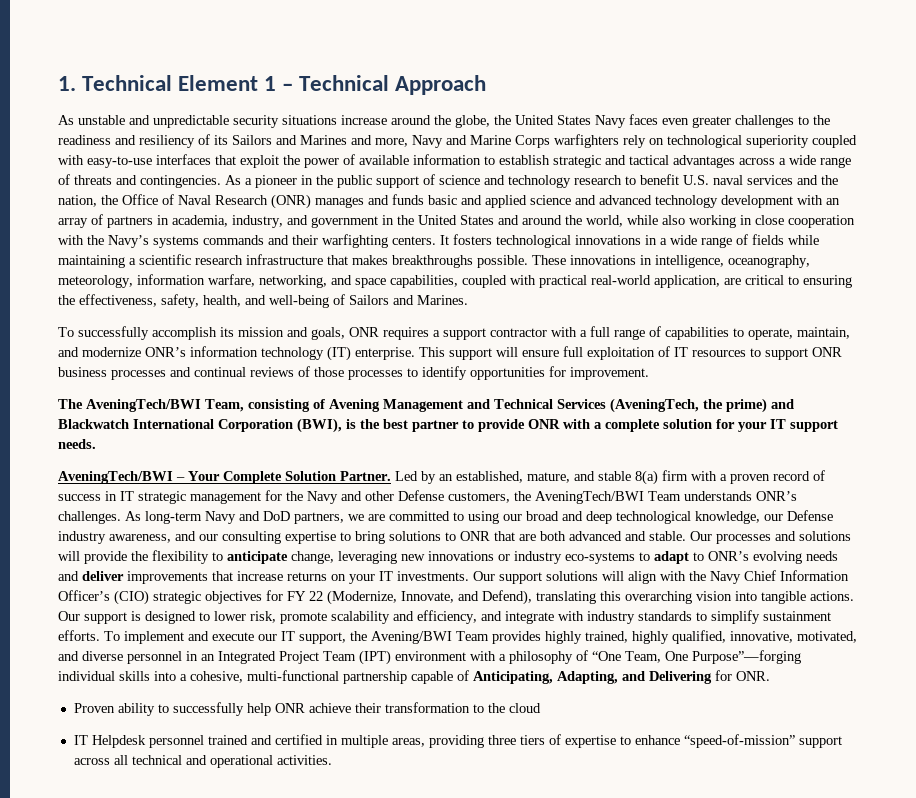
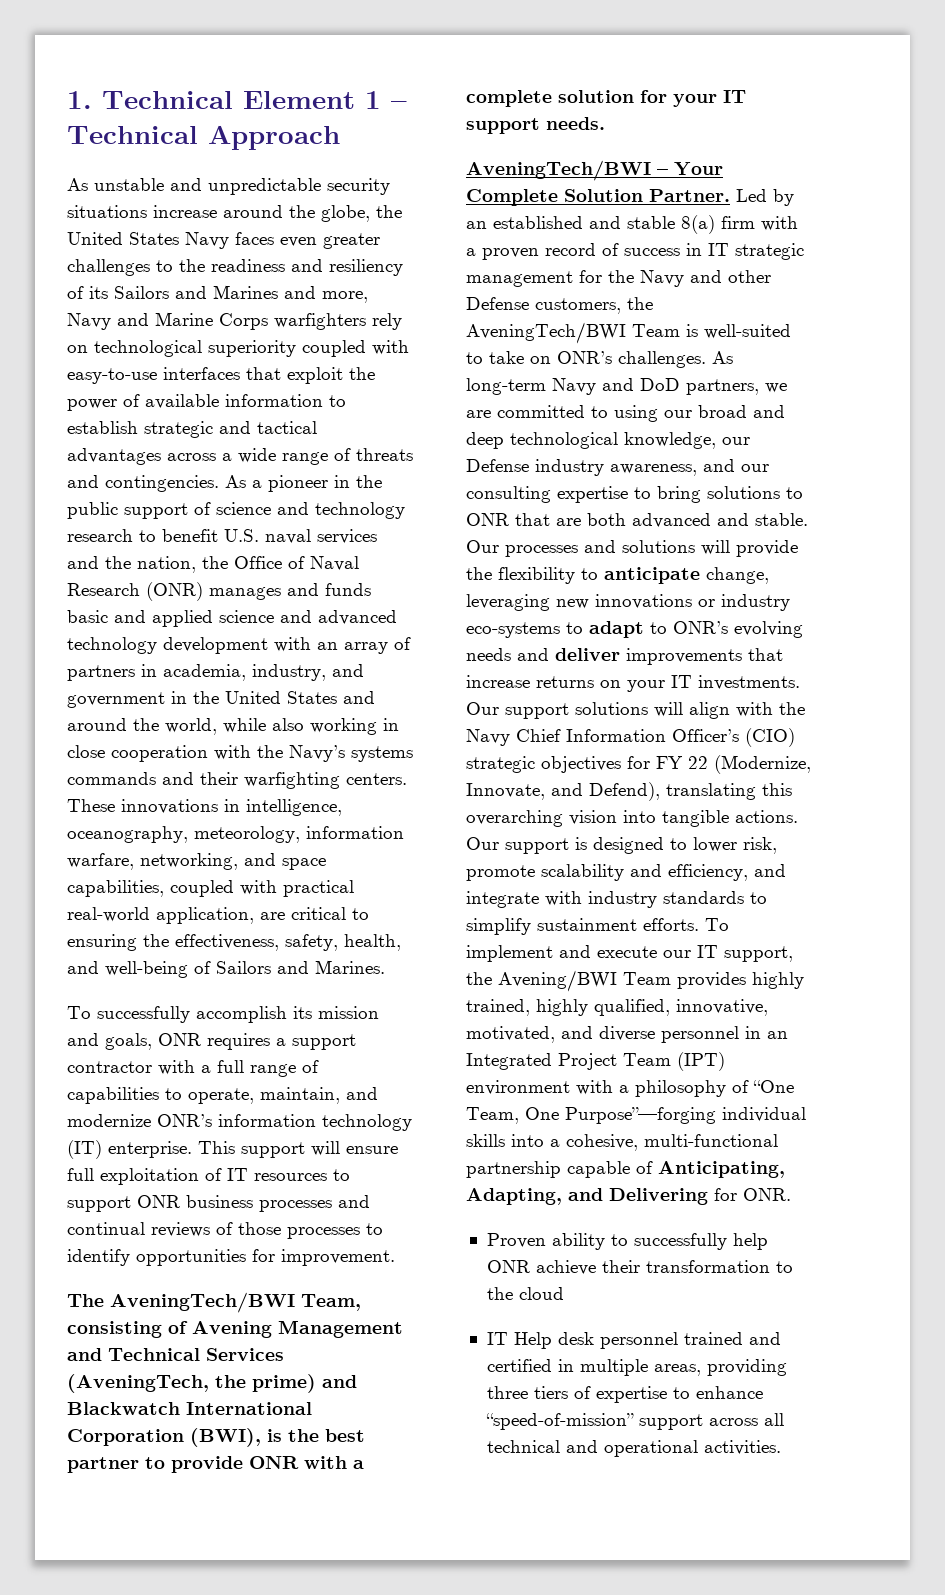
- It fosters technological innovations in a wide range of fields while maintaining a scientific research infrastructure that makes breakthroughs possible.
- Led by an established, mature, and stable 8(a) firm with a proven record of success in IT strategic management for the Navy and other Defense customers, the AveningTech/BWI Team understands ONR’s challenges.
+ Led by an established and stable 8(a) firm with a proven record of success in IT strategic management for the Navy and other Defense customers, the AveningTech/BWI Team is well-suited to take on ONR’s challenges.
- IT Helpdesk personnel trained and certified in multiple areas, providing three tiers of expertise to enhance “speed-of-mission” support across all technical and operational activities.
+ IT Help desk personnel trained and certified in multiple areas, providing three tiers of expertise to enhance “speed-of-mission” support across all technical and operational activities.

